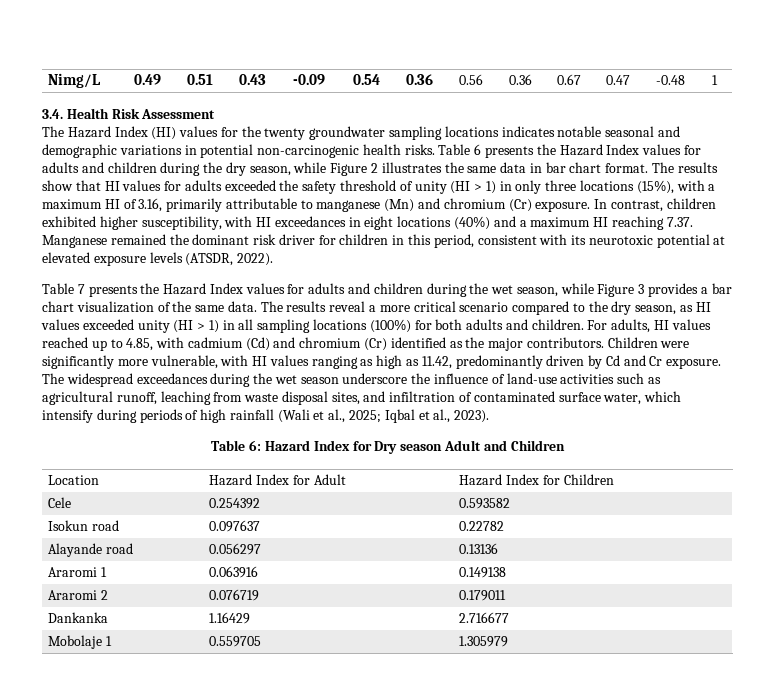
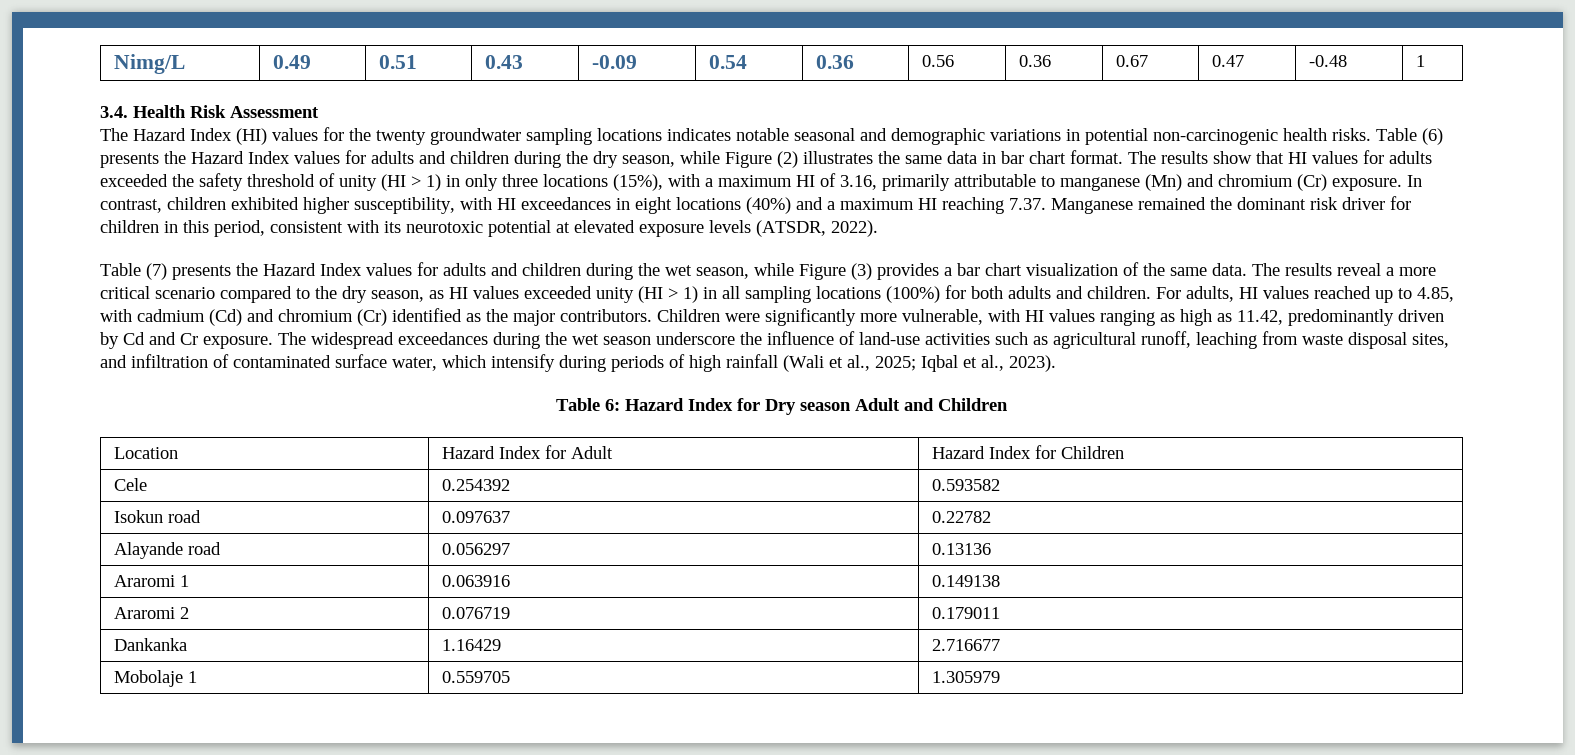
- Table 6 presents the Hazard Index values for adults and children during the dry season, while Figure 2 illustrates the same data in bar chart format.
+ Table (6) presents the Hazard Index values for adults and children during the dry season, while Figure (2) illustrates the same data in bar chart format.
- Table 7 presents the Hazard Index values for adults and children during the wet season, while Figure 3 provides a bar chart visualization of the same data.
+ Table (7) presents the Hazard Index values for adults and children during the wet season, while Figure (3) provides a bar chart visualization of the same data.

